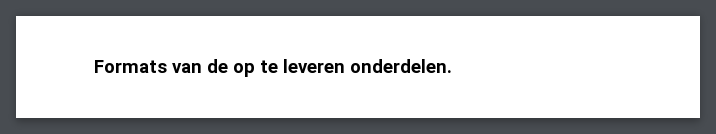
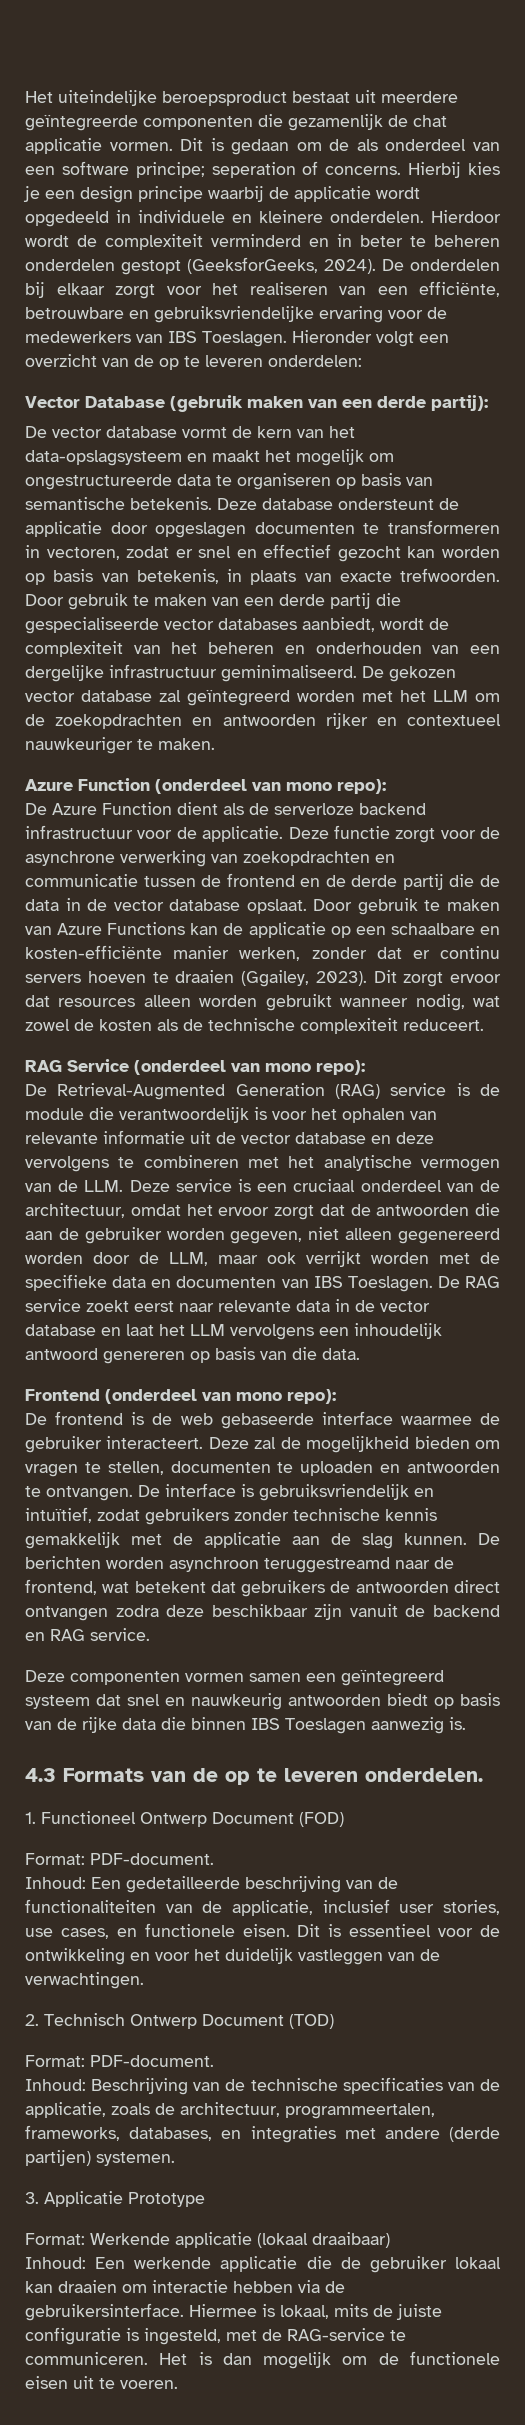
- Formats van de op te leveren onderdelen.
+ Het uiteindelijke beroepsproduct bestaat uit meerdere geïntegreerde componenten die gezamenlijk de chat applicatie vormen. Dit is gedaan om de als onderdeel van een software principe; seperation of concerns. Hierbij kies je een design principe waarbij de applicatie wordt opgedeeld in individuele en kleinere onderdelen. Hierdoor wordt de complexiteit verminderd en in beter te beheren onderdelen gestopt (GeeksforGeeks, 2024). De onderdelen bij elkaar zorgt voor het realiseren van een efficiënte, betrouwbare en gebruiksvriendelijke ervaring voor de medewerkers van IBS Toeslagen. Hieronder volgt een overzicht van de op te leveren onderdelen:
+ Vector Database (gebruik maken van een derde partij):
+ De vector database vormt de kern van het data-opslagsysteem en maakt het mogelijk om ongestructureerde data te organiseren op basis van semantische betekenis. Deze database ondersteunt de applicatie door opgeslagen documenten te transformeren in vectoren, zodat er snel en effectief gezocht kan worden op basis van betekenis, in plaats van exacte trefwoorden. Door gebruik te maken van een derde partij die gespecialiseerde vector databases aanbiedt, wordt de complexiteit van het beheren en onderhouden van een dergelijke infrastructuur geminimaliseerd. De gekozen vector database zal geïntegreerd worden met het LLM om de zoekopdrachten en antwoorden rijker en contextueel nauwkeuriger te maken.
+ Azure Function (onderdeel van mono repo):
+ De Azure Function dient als de serverloze backend infrastructuur voor de applicatie. Deze functie zorgt voor de asynchrone verwerking van zoekopdrachten en communicatie tussen de frontend en de derde partij die de data in de vector database opslaat. Door gebruik te maken van Azure Functions kan de applicatie op een schaalbare en kosten-efficiënte manier werken, zonder dat er continu servers hoeven te draaien (Ggailey, 2023). Dit zorgt ervoor dat resources alleen worden gebruikt wanneer nodig, wat zowel de kosten als de technische complexiteit reduceert.
+ RAG Service (onderdeel van mono repo):
+ De Retrieval-Augmented Generation (RAG) service is de module die verantwoordelijk is voor het ophalen van relevante informatie uit de vector database en deze vervolgens te combineren met het analytische vermogen van de LLM. Deze service is een cruciaal onderdeel van de architectuur, omdat het ervoor zorgt dat de antwoorden die aan de gebruiker worden gegeven, niet alleen gegenereerd worden door de LLM, maar ook verrijkt worden met de specifieke data en documenten van IBS Toeslagen. De RAG service zoekt eerst naar relevante data in de vector database en laat het LLM vervolgens een inhoudelijk antwoord genereren op basis van die data.
+ Frontend (onderdeel van mono repo):
+ De frontend is de web gebaseerde interface waarmee de gebruiker interacteert. Deze zal de mogelijkheid bieden om vragen te stellen, documenten te uploaden en antwoorden te ontvangen. De interface is gebruiksvriendelijk en intuïtief, zodat gebruikers zonder technische kennis gemakkelijk met de applicatie aan de slag kunnen. De berichten worden asynchroon teruggestreamd naar de frontend, wat betekent dat gebruikers de antwoorden direct ontvangen zodra deze beschikbaar zijn vanuit de backend en RAG service.
+ Deze componenten vormen samen een geïntegreerd systeem dat snel en nauwkeurig antwoorden biedt op basis van de rijke data die binnen IBS Toeslagen aanwezig is.
+ 4.3 Formats van de op te leveren onderdelen.
+ 1. Functioneel Ontwerp Document (FOD)
+ Format: PDF-document.
+ Inhoud: Een gedetailleerde beschrijving van de functionaliteiten van de applicatie, inclusief user stories, use cases, en functionele eisen. Dit is essentieel voor de ontwikkeling en voor het duidelijk vastleggen van de verwachtingen.
+ 2. Technisch Ontwerp Document (TOD)
+ Format: PDF-document.
+ Inhoud: Beschrijving van de technische specificaties van de applicatie, zoals de architectuur, programmeertalen, frameworks, databases, en integraties met andere (derde partijen) systemen.
+ 3. Applicatie Prototype
+ Format: Werkende applicatie (lokaal draaibaar)
+ Inhoud: Een werkende applicatie die de gebruiker lokaal kan draaien om interactie hebben via de gebruikersinterface. Hiermee is lokaal, mits de juiste configuratie is ingesteld, met de RAG-service te communiceren. Het is dan mogelijk om de functionele eisen uit te voeren.

